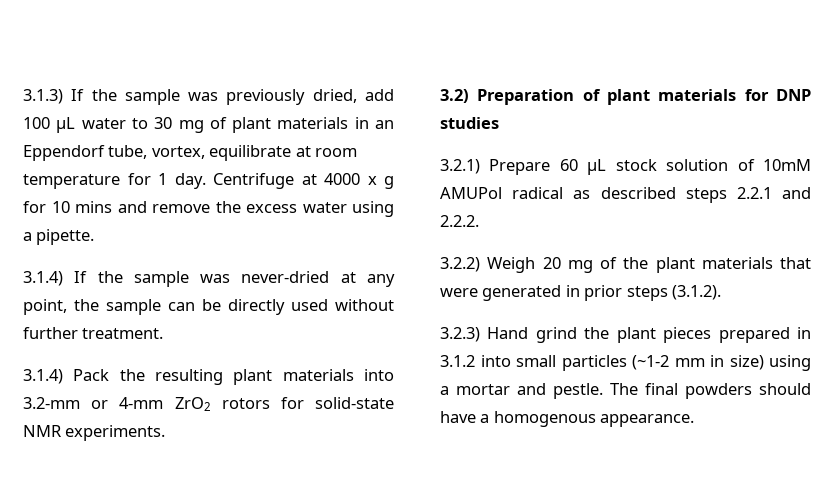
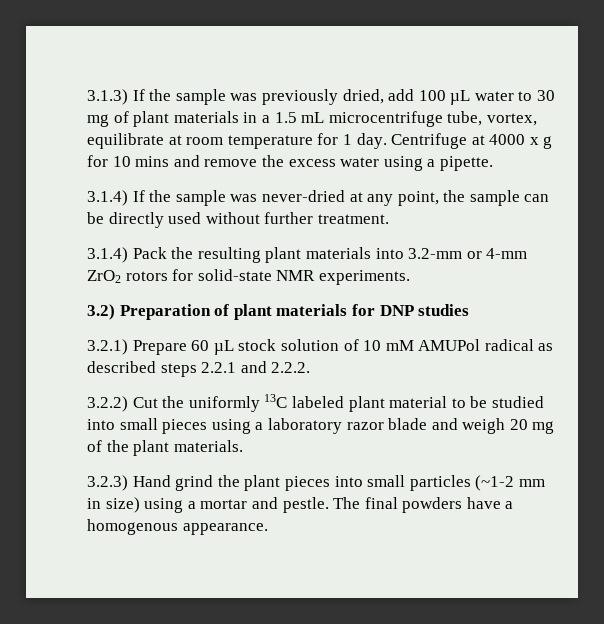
- 3.1.3) If the sample was previously dried, add 100 µL water to 30 mg of plant materials in an Eppendorf tube, vortex, equilibrate at room temperature for 1 day.
+ 3.1.3) If the sample was previously dried, add 100 µL water to 30 mg of plant materials in a 1.5 mL microcentrifuge tube, vortex, equilibrate at room temperature for 1 day.
- 3.2.1) Prepare 60 µL stock solution of 10mM AMUPol radical as described steps 2.2.1 and 2.2.2.
+ 3.2.1) Prepare 60 µL stock solution of 10 mM AMUPol radical as described steps 2.2.1 and 2.2.2.
- 3.2.2) Weigh 20 mg of the plant materials that were generated in prior steps (3.1.2).
+ 3.2.2) Cut the uniformly 13C labeled plant material to be studied into small pieces using a laboratory razor blade and weigh 20 mg of the plant materials.
- 3.2.3) Hand grind the plant pieces prepared in 3.1.2 into small particles (~1-2 mm in size) using a mortar and pestle.
+ 3.2.3) Hand grind the plant pieces into small particles (~1-2 mm in size) using a mortar and pestle.
- The final powders should have a homogenous appearance.
+ The final powders have a homogenous appearance.

